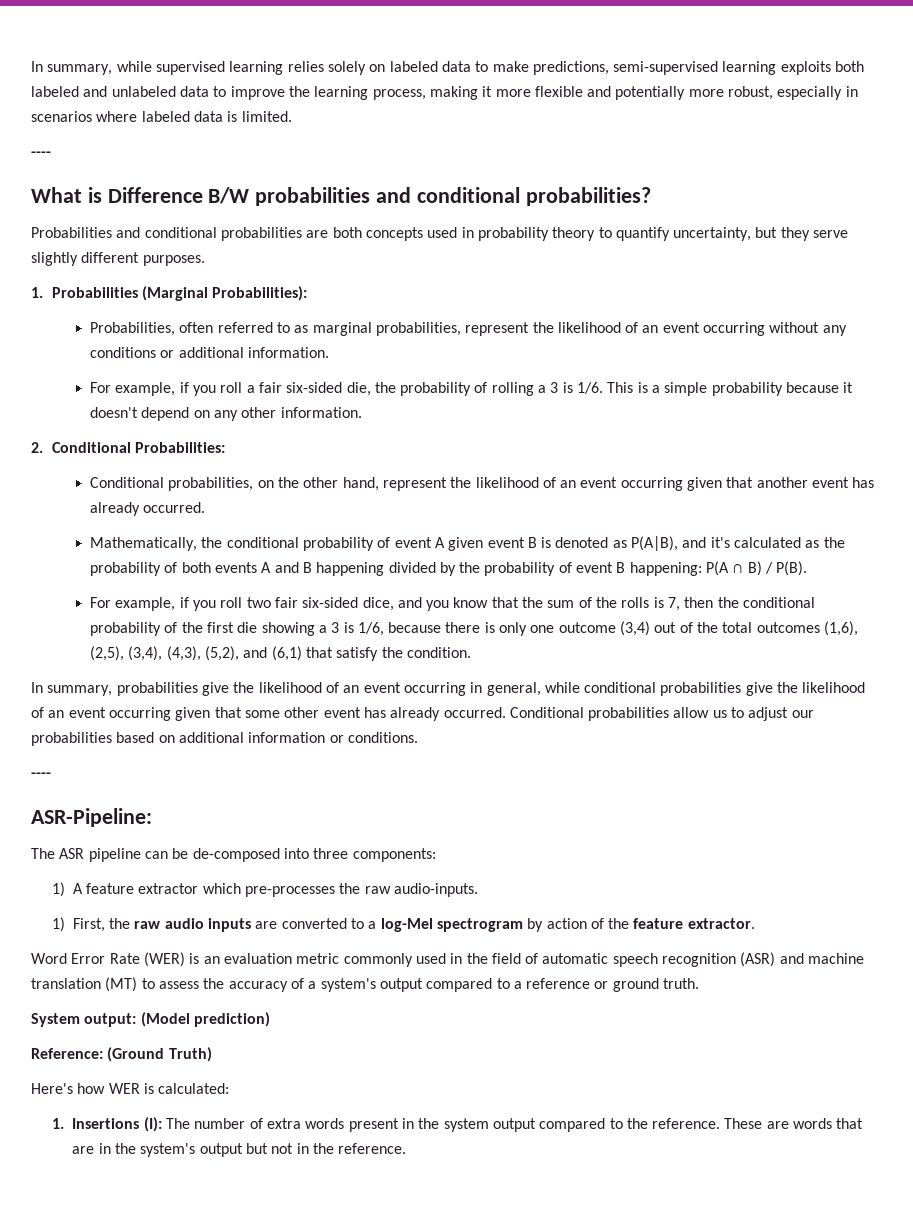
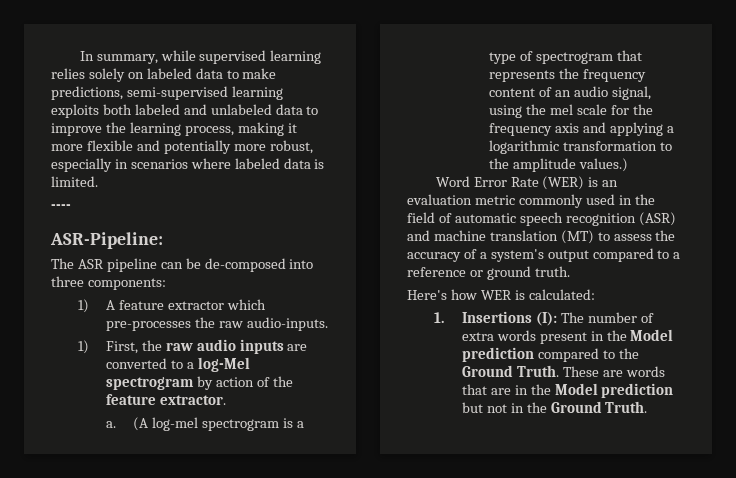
- What is Difference B/W probabilities and conditional probabilities?
- Probabilities and conditional probabilities are both concepts used in probability theory to quantify uncertainty, but they serve slightly different purposes.
- 1. Probabilities (Marginal Probabilities):
- Probabilities, often referred to as marginal probabilities, represent the likelihood of an event occurring without any conditions or additional information.
- For example, if you roll a fair six-sided die, the probability of rolling a 3 is 1/6. This is a simple probability because it doesn't depend on any other information.
- 2. Conditional Probabilities:
- Conditional probabilities, on the other hand, represent the likelihood of an event occurring given that another event has already occurred.
- Mathematically, the conditional probability of event A given event B is denoted as P(A|B), and it's calculated as the probability of both events A and B happening divided by the probability of event B happening: P(A ∩ B) / P(B).
- For example, if you roll two fair six-sided dice, and you know that the sum of the rolls is 7, then the conditional probability of the first die showing a 3 is 1/6, because there is only one outcome (3,4) out of the total outcomes (1,6), (2,5), (3,4), (4,3), (5,2), and (6,1) that satisfy the condition.
- In summary, probabilities give the likelihood of an event occurring in general, while conditional probabilities give the likelihood of an event occurring given that some other event has already occurred. Conditional probabilities allow us to adjust our probabilities based on additional information or conditions.
- ----
+ a. (A log-mel spectrogram is a type of spectrogram that represents the frequency content of an audio signal, using the mel scale for the frequency axis and applying a logarithmic transformation to the amplitude values.)
- System output: (Model prediction)
- Reference: (Ground Truth)
- 1. Insertions (I): The number of extra words present in the system output compared to the reference.
+ 1. Insertions (I): The number of extra words present in the Model prediction compared to the Ground Truth.
- These are words that are in the system's output but not in the reference.
+ These are words that are in the Model prediction but not in the Ground Truth.

